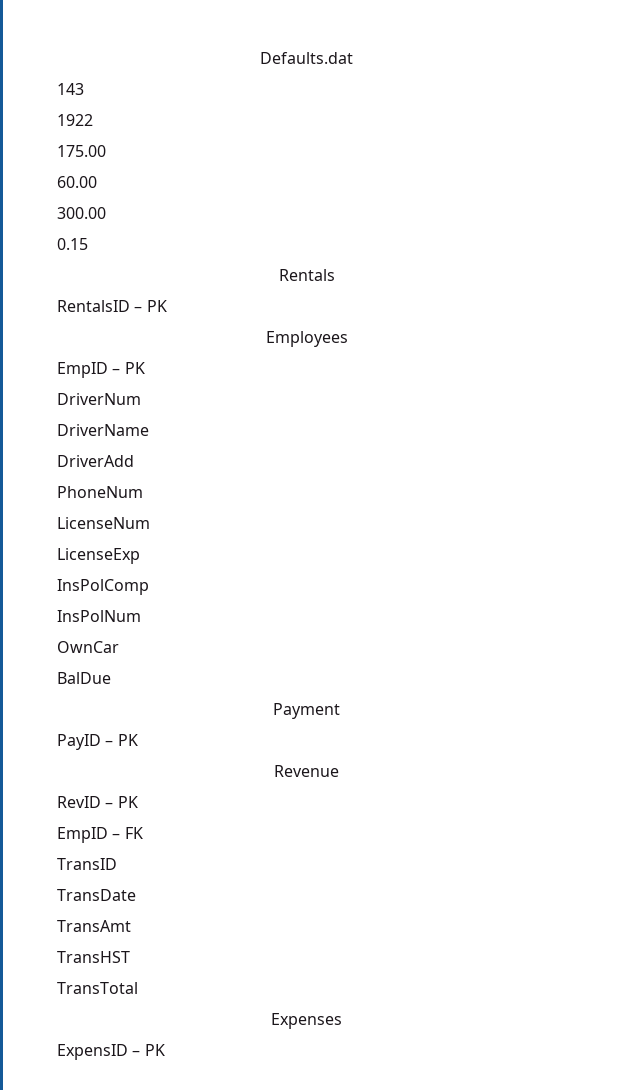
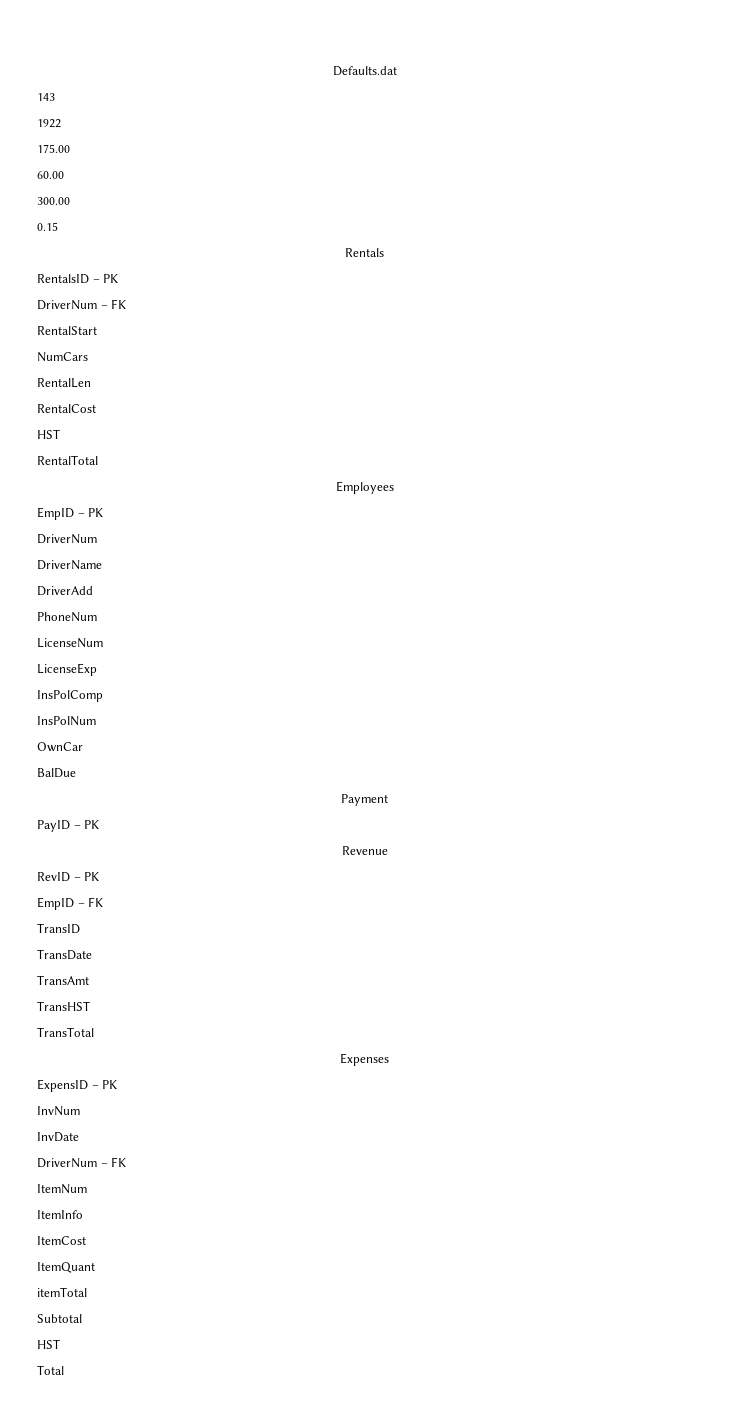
  RentalsID – PK
+ DriverNum – FK
+ RentalStart
+ NumCars
+ RentalLen
+ RentalCost
+ HST
+ RentalTotal
+ InvNum
+ InvDate
+ DriverNum – FK
+ ItemNum
+ ItemInfo
+ ItemCost
+ ItemQuant
+ itemTotal
+ Subtotal
+ HST
+ Total

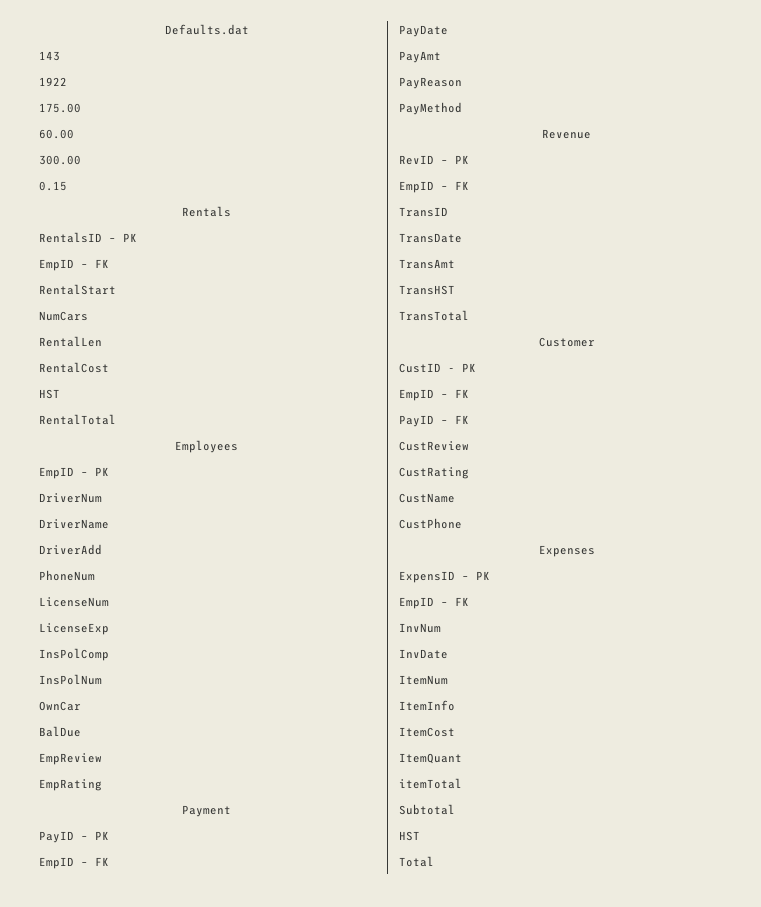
  RentalsID – PK
- DriverNum – FK
+ EmpID – FK
+ EmpReview
+ EmpRating
  PayID – PK
+ EmpID – FK
+ PayDate
+ PayAmt
+ PayReason
+ PayMethod
+ Customer
+ CustID - PK
+ EmpID – FK
+ PayID – FK
+ CustReview
+ CustRating
+ CustName
+ CustPhone
  ExpensID – PK
+ EmpID – FK
  InvDate
- DriverNum – FK

